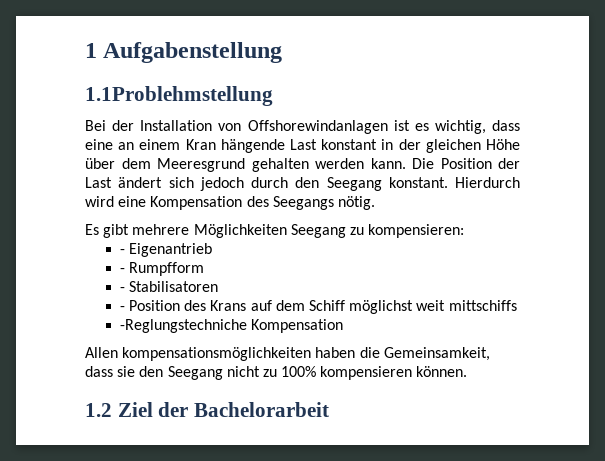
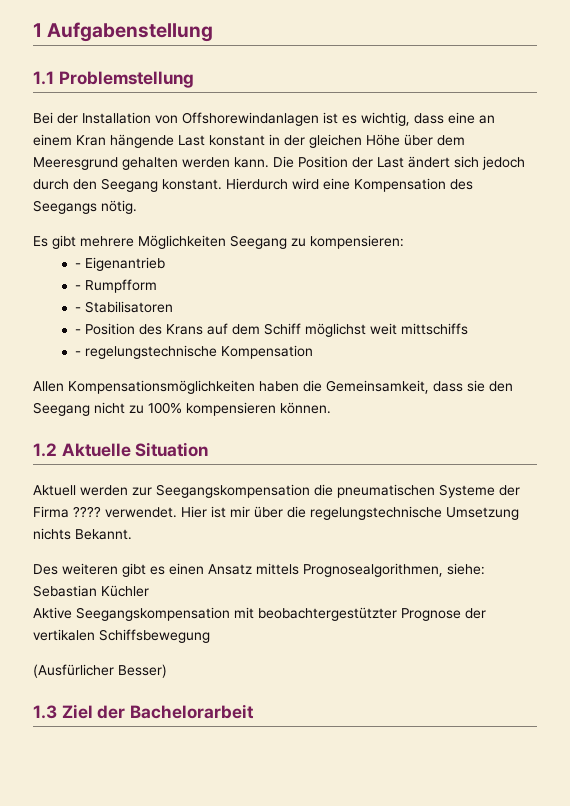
- 1.1Problehmstellung
+ 1.1 Problemstellung
- -Reglungstechniche Kompensation
+ - regelungstechnische Kompensation
- Allen kompensationsmöglichkeiten haben die Gemeinsamkeit, dass sie den Seegang nicht zu 100% kompensieren können.
+ Allen Kompensationsmöglichkeiten haben die Gemeinsamkeit, dass sie den Seegang nicht zu 100% kompensieren können.
- 1.2 Ziel der Bachelorarbeit
+ 1.2 Aktuelle Situation
+ Aktuell werden zur Seegangskompensation die pneumatischen Systeme der Firma ???? verwendet. Hier ist mir über die regelungstechnische Umsetzung nichts Bekannt.
+ Des weiteren gibt es einen Ansatz mittels Prognosealgorithmen, siehe: Sebastian Küchler
+ Aktive Seegangskompensation mit beobachtergestützter Prognose der vertikalen Schiffsbewegung
+ (Ausfürlicher Besser)
+ 1.3 Ziel der Bachelorarbeit

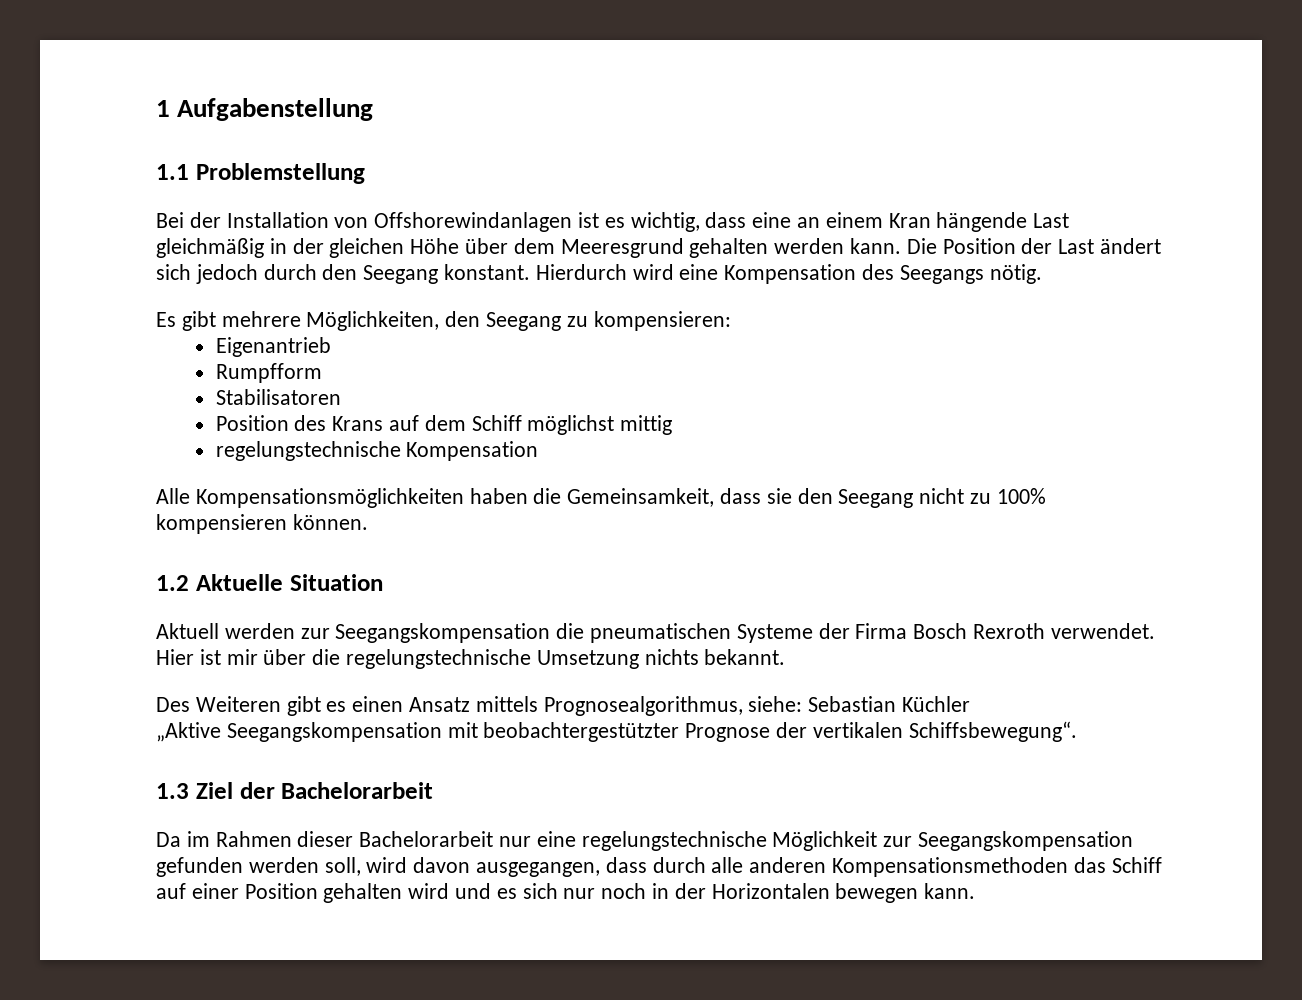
- Bei der Installation von Offshorewindanlagen ist es wichtig, dass eine an einem Kran hängende Last konstant in der gleichen Höhe über dem Meeresgrund gehalten werden kann.
+ Bei der Installation von Offshorewindanlagen ist es wichtig, dass eine an einem Kran hängende Last gleichmäßig in der gleichen Höhe über dem Meeresgrund gehalten werden kann.
- Es gibt mehrere Möglichkeiten Seegang zu kompensieren:
+ Es gibt mehrere Möglichkeiten, den Seegang zu kompensieren:
- - Eigenantrieb
+ Eigenantrieb
- - Rumpfform
+ Rumpfform
- - Stabilisatoren
+ Stabilisatoren
- - Position des Krans auf dem Schiff möglichst weit mittschiffs
- - regelungstechnische Kompensation
+ Position des Krans auf dem Schiff möglichst mittig
+ regelungstechnische Kompensation
- Allen Kompensationsmöglichkeiten haben die Gemeinsamkeit, dass sie den Seegang nicht zu 100% kompensieren können.
+ Alle Kompensationsmöglichkeiten haben die Gemeinsamkeit, dass sie den Seegang nicht zu 100% kompensieren können.
- Aktuell werden zur Seegangskompensation die pneumatischen Systeme der Firma ???? verwendet.
+ Aktuell werden zur Seegangskompensation die pneumatischen Systeme der Firma Bosch Rexroth verwendet.
- Hier ist mir über die regelungstechnische Umsetzung nichts Bekannt.
+ Hier ist mir über die regelungstechnische Umsetzung nichts bekannt.
- Des weiteren gibt es einen Ansatz mittels Prognosealgorithmen, siehe: Sebastian Küchler
+ Des Weiteren gibt es einen Ansatz mittels Prognosealgorithmus, siehe: Sebastian Küchler
- Aktive Seegangskompensation mit beobachtergestützter Prognose der vertikalen Schiffsbewegung
- (Ausfürlicher Besser)
+ „Aktive Seegangskompensation mit beobachtergestützter Prognose der vertikalen Schiffsbewegung“.
+ Da im Rahmen dieser Bachelorarbeit nur eine regelungstechnische Möglichkeit zur Seegangskompensation gefunden werden soll, wird davon ausgegangen, dass durch alle anderen Kompensationsmethoden das Schiff auf einer Position gehalten wird und es sich nur noch in der Horizontalen bewegen kann.

